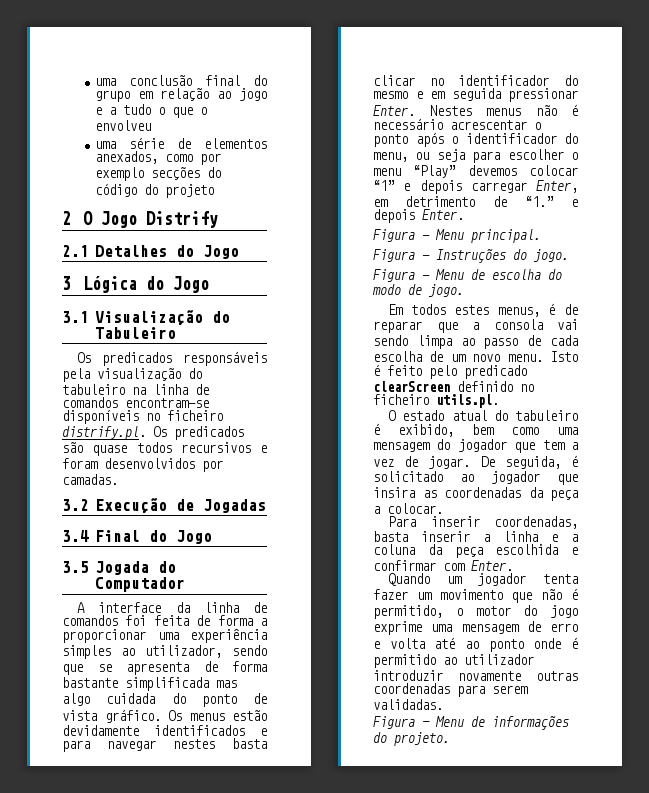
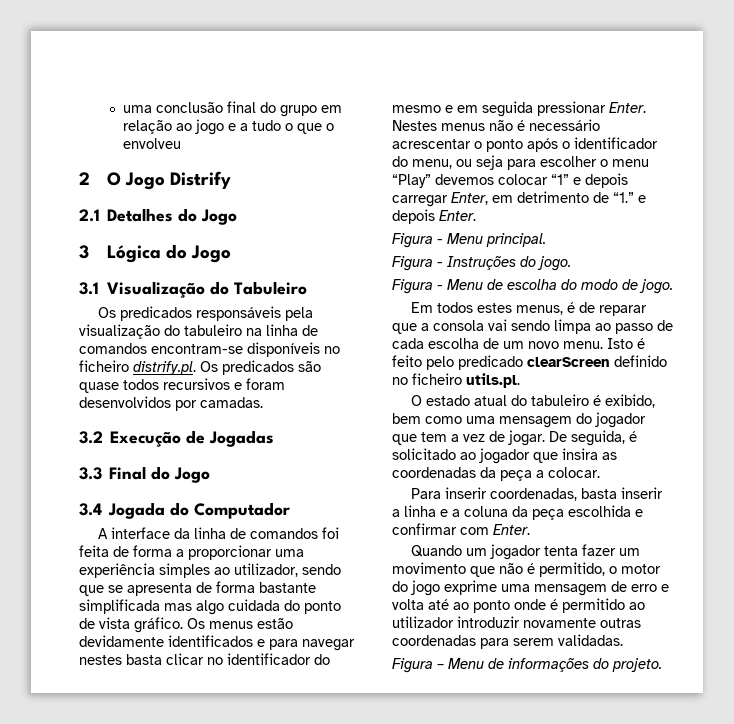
- uma série de elementos anexados, como por exemplo secções do código do projeto
- 3.4 Final do Jogo
+ 3.3 Final do Jogo
- 3.5 Jogada do Computador
+ 3.4 Jogada do Computador

